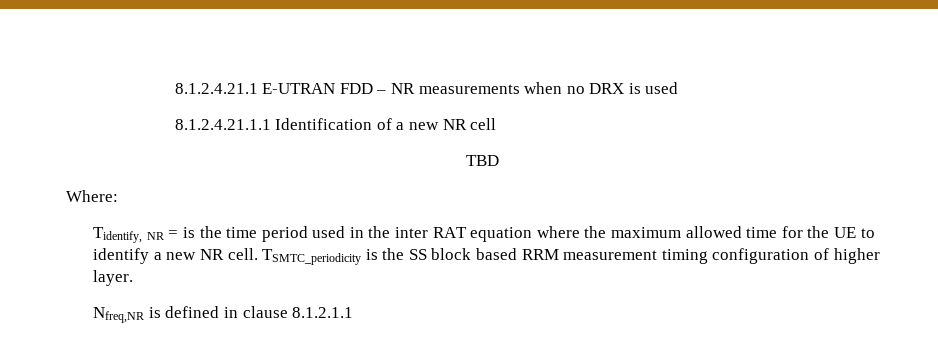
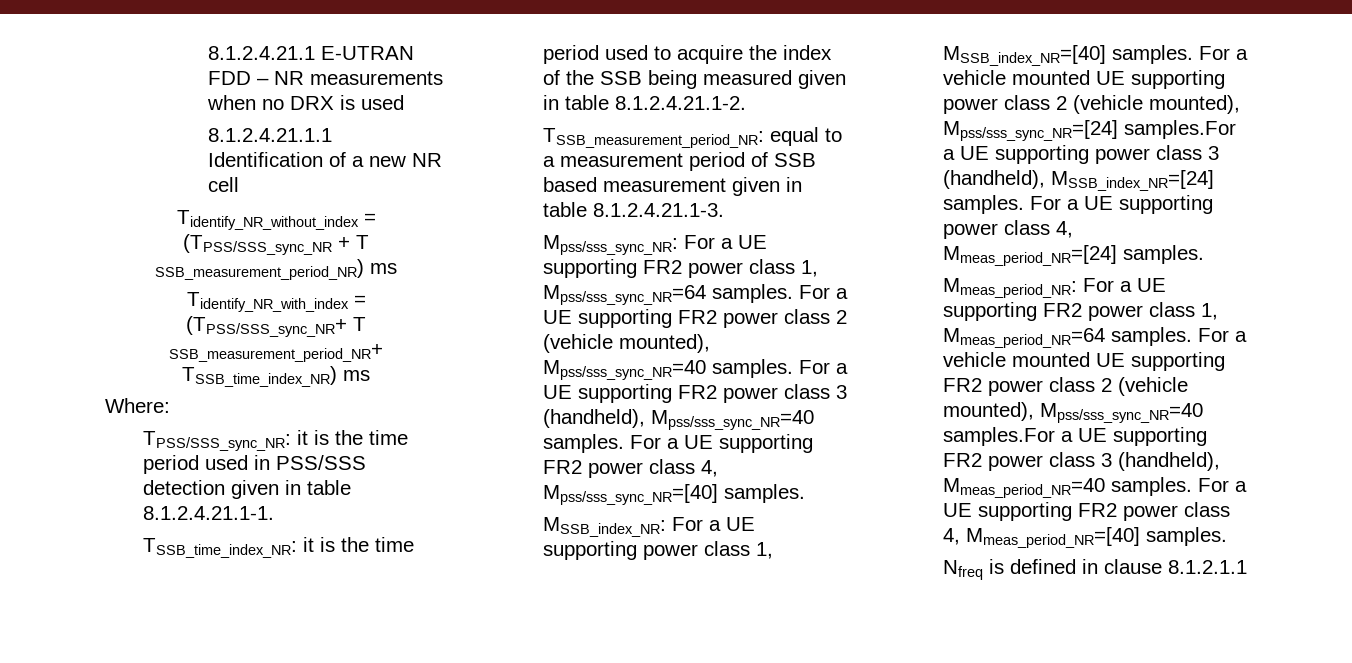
- TBD
+ Tidentify_NR_without_index = (TPSS/SSS_sync_NR + T SSB_measurement_period_NR) ms
+ Tidentify_NR_with_index = (TPSS/SSS_sync_NR+ T SSB_measurement_period_NR+ TSSB_time_index_NR) ms
  Where:
- Tidentify, NR = is the time period used in the inter RAT equation where the maximum allowed time for the UE to identify a new NR cell. TSMTC_periodicity is the SS block based RRM measurement timing configuration of higher layer.
- Nfreq,NR is defined in clause 8.1.2.1.1
+ TPSS/SSS_sync_NR: it is the time period used in PSS/SSS detection given in table 8.1.2.4.21.1-1.
+ TSSB_time_index_NR: it is the time period used to acquire the index of the SSB being measured given in table 8.1.2.4.21.1-2.
+ TSSB_measurement_period_NR: equal to a measurement period of SSB based measurement given in table 8.1.2.4.21.1-3.
+ Mpss/sss_sync_NR: For a UE supporting FR2 power class 1, Mpss/sss_sync_NR=64 samples. For a UE supporting FR2 power class 2 (vehicle mounted), Mpss/sss_sync_NR=40 samples. For a UE supporting FR2 power class 3 (handheld), Mpss/sss_sync_NR=40 samples. For a UE supporting FR2 power class 4, Mpss/sss_sync_NR=[40] samples.
+ MSSB_index_NR: For a UE supporting power class 1, MSSB_index_NR=[40] samples. For a vehicle mounted UE supporting power class 2 (vehicle mounted), Mpss/sss_sync_NR=[24] samples.For a UE supporting power class 3 (handheld), MSSB_index_NR=[24] samples. For a UE supporting power class 4, Mmeas_period_NR=[24] samples.
+ Mmeas_period_NR: For a UE supporting FR2 power class 1, Mmeas_period_NR=64 samples. For a vehicle mounted UE supporting FR2 power class 2 (vehicle mounted), Mpss/sss_sync_NR=40 samples.For a UE supporting FR2 power class 3 (handheld), Mmeas_period_NR=40 samples. For a UE supporting FR2 power class 4, Mmeas_period_NR=[40] samples.
+ Nfreq is defined in clause 8.1.2.1.1

